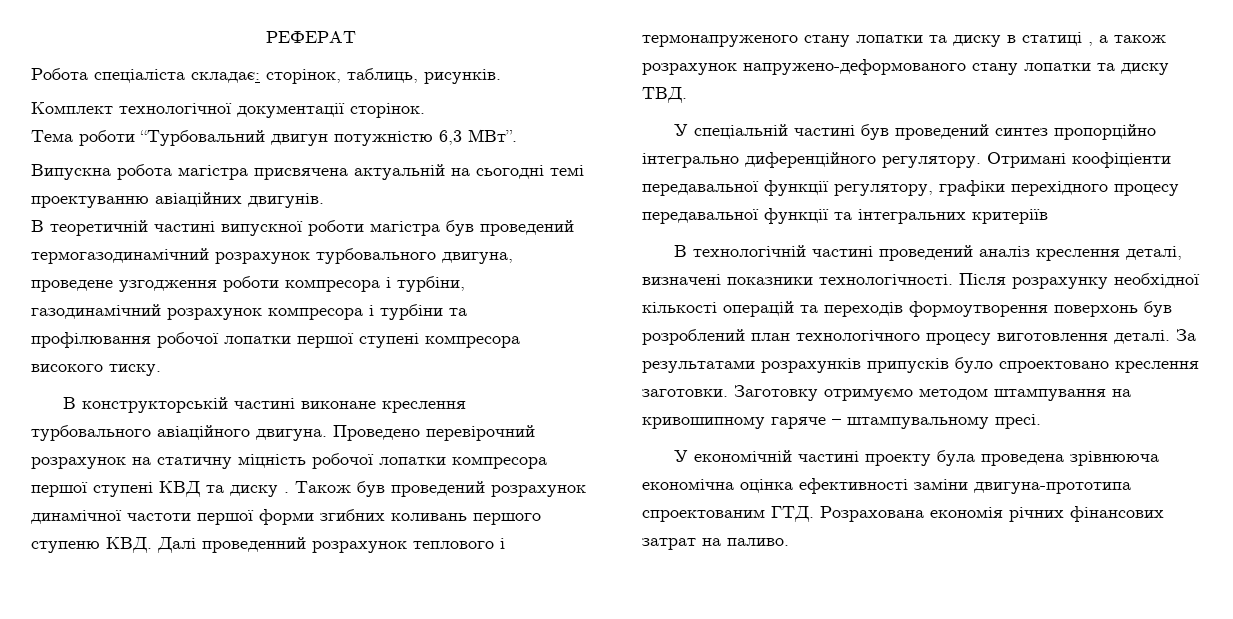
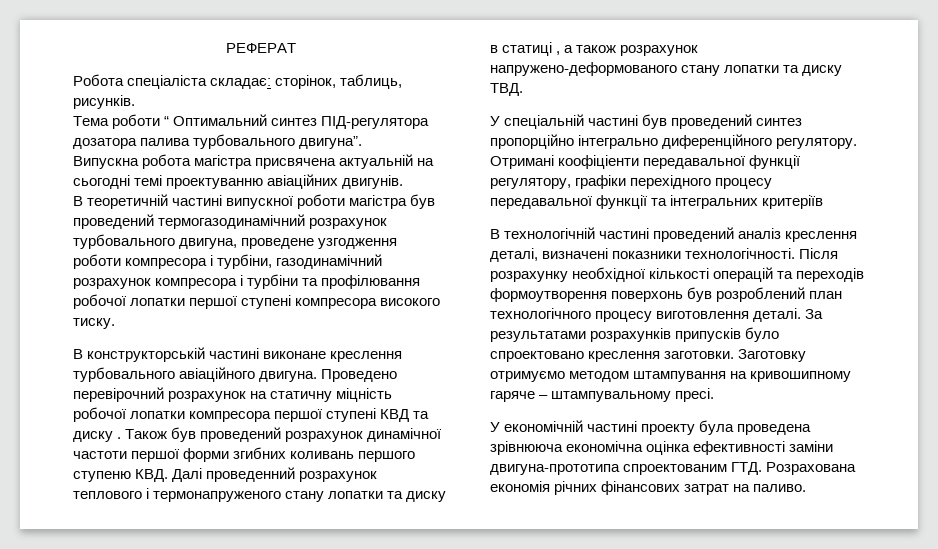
- Комплект технологічної документації сторінок.
- Тема роботи “Турбовальний двигун потужністю 6,3 МВт”.
+ Тема роботи “ Оптимальний синтез ПIД-регулятора дозатора палива турбовального двигуна”.

